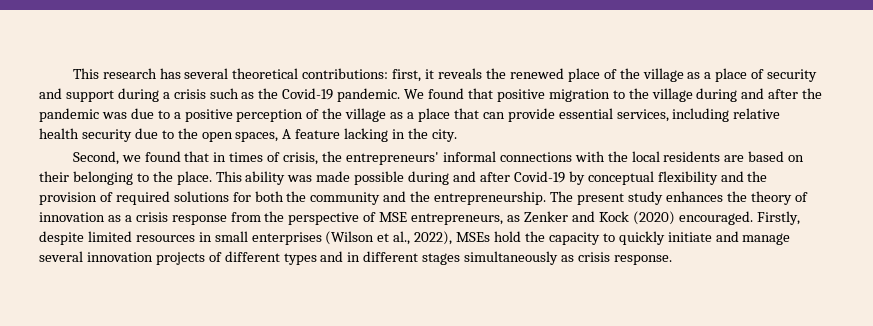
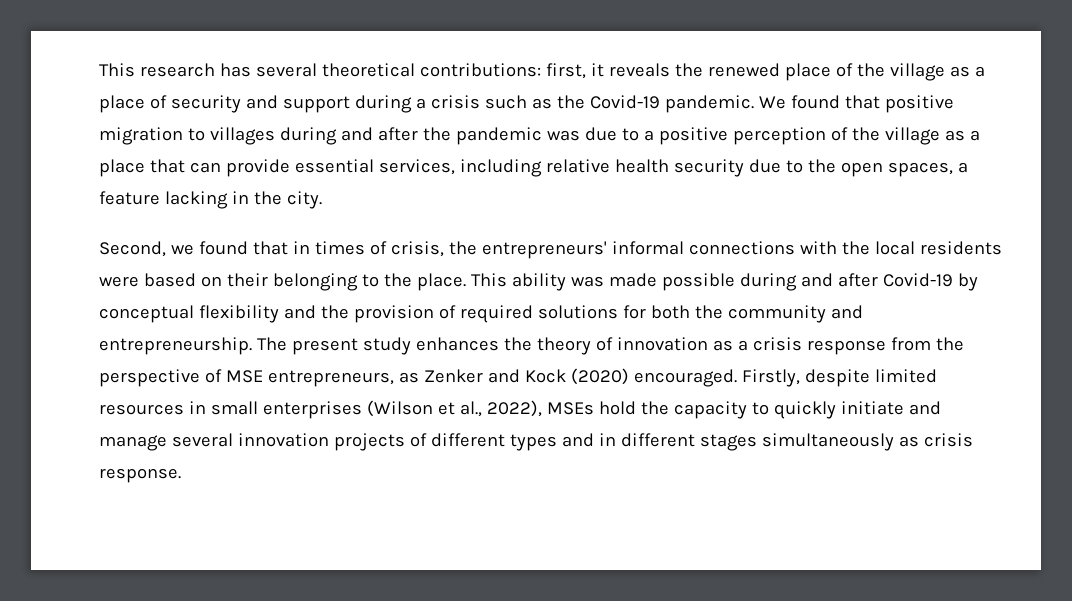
- We found that positive migration to the village during and after the pandemic was due to a positive perception of the village as a place that can provide essential services, including relative health security due to the open spaces, A feature lacking in the city.
+ We found that positive migration to villages during and after the pandemic was due to a positive perception of the village as a place that can provide essential services, including relative health security due to the open spaces, a feature lacking in the city.
- Second, we found that in times of crisis, the entrepreneurs' informal connections with the local residents are based on their belonging to the place.
+ Second, we found that in times of crisis, the entrepreneurs' informal connections with the local residents were based on their belonging to the place.
- This ability was made possible during and after Covid-19 by conceptual flexibility and the provision of required solutions for both the community and the entrepreneurship.
+ This ability was made possible during and after Covid-19 by conceptual flexibility and the provision of required solutions for both the community and entrepreneurship.

